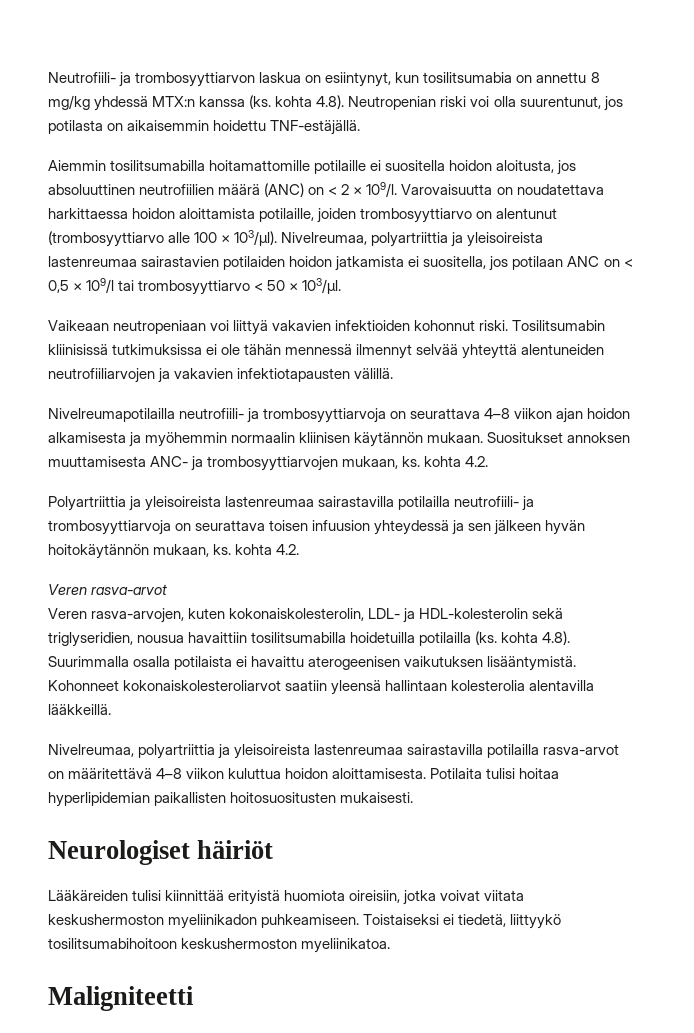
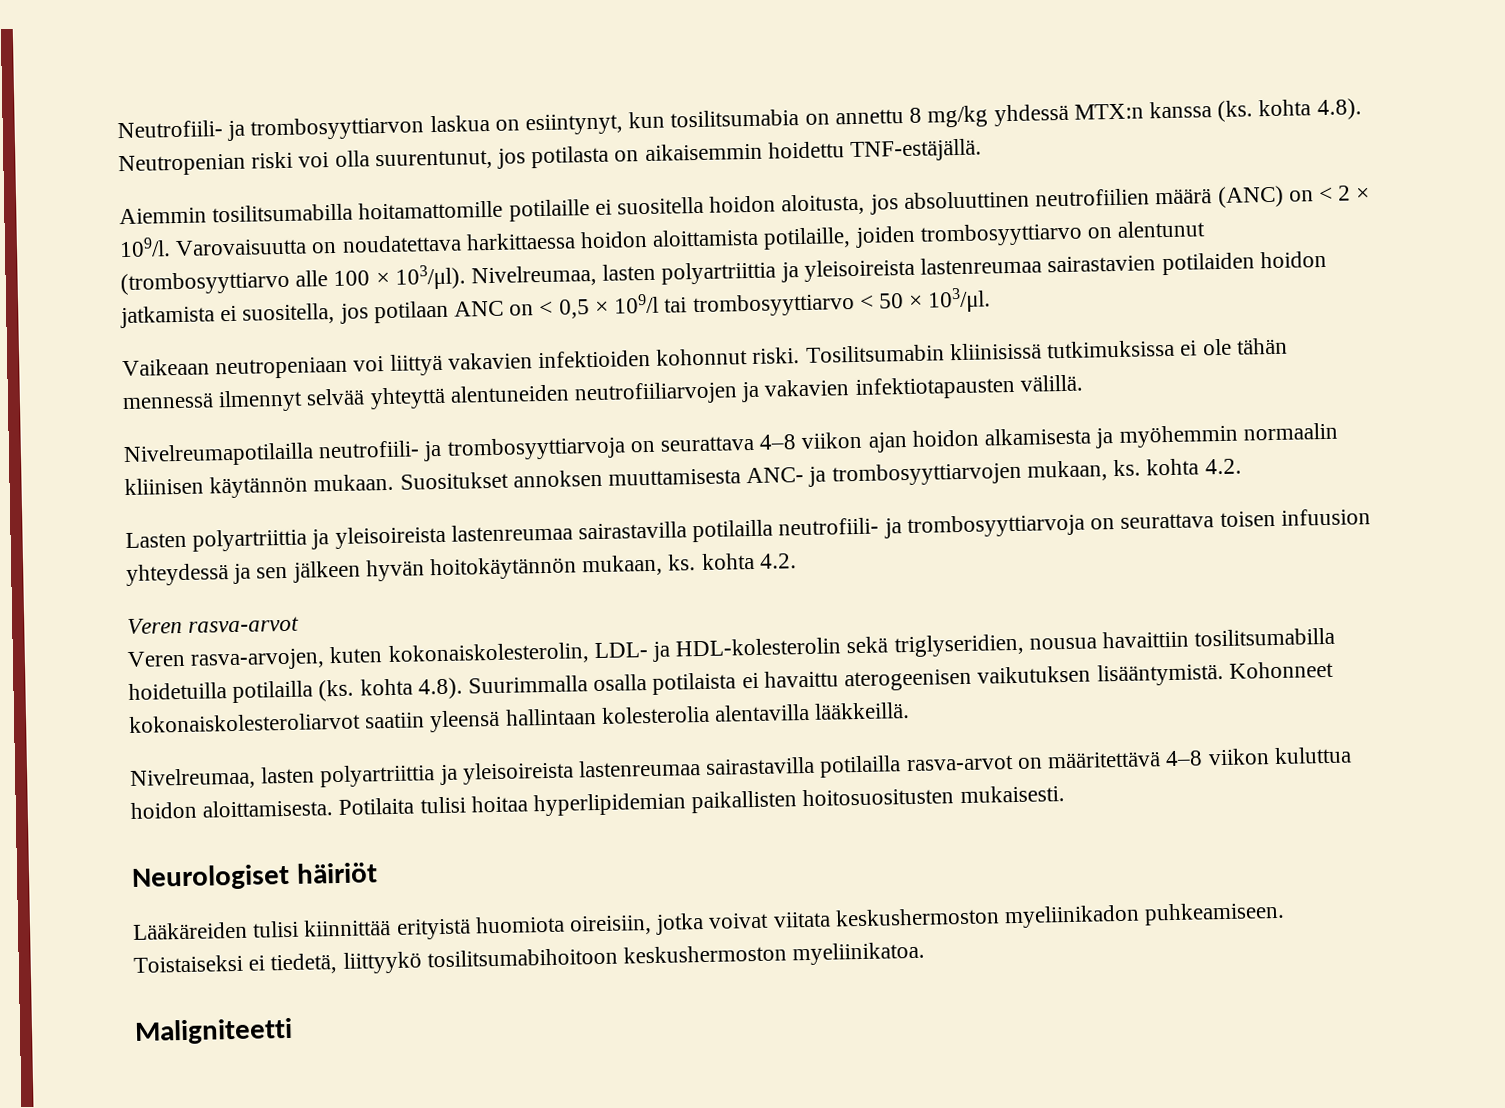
- Nivelreumaa, polyartriittia ja yleisoireista lastenreumaa sairastavien potilaiden hoidon jatkamista ei suositella, jos potilaan ANC on < 0,5 × 109/l tai trombosyyttiarvo < 50 × 103/μl.
+ Nivelreumaa, lasten polyartriittia ja yleisoireista lastenreumaa sairastavien potilaiden hoidon jatkamista ei suositella, jos potilaan ANC on < 0,5 × 109/l tai trombosyyttiarvo < 50 × 103/μl.
- Polyartriittia ja yleisoireista lastenreumaa sairastavilla potilailla neutrofiili- ja trombosyyttiarvoja on seurattava toisen infuusion yhteydessä ja sen jälkeen hyvän hoitokäytännön mukaan, ks. kohta 4.2.
+ Lasten polyartriittia ja yleisoireista lastenreumaa sairastavilla potilailla neutrofiili- ja trombosyyttiarvoja on seurattava toisen infuusion yhteydessä ja sen jälkeen hyvän hoitokäytännön mukaan, ks. kohta 4.2.
- Nivelreumaa, polyartriittia ja yleisoireista lastenreumaa sairastavilla potilailla rasva-arvot on määritettävä 4–8 viikon kuluttua hoidon aloittamisesta.
+ Nivelreumaa, lasten polyartriittia ja yleisoireista lastenreumaa sairastavilla potilailla rasva-arvot on määritettävä 4–8 viikon kuluttua hoidon aloittamisesta.

